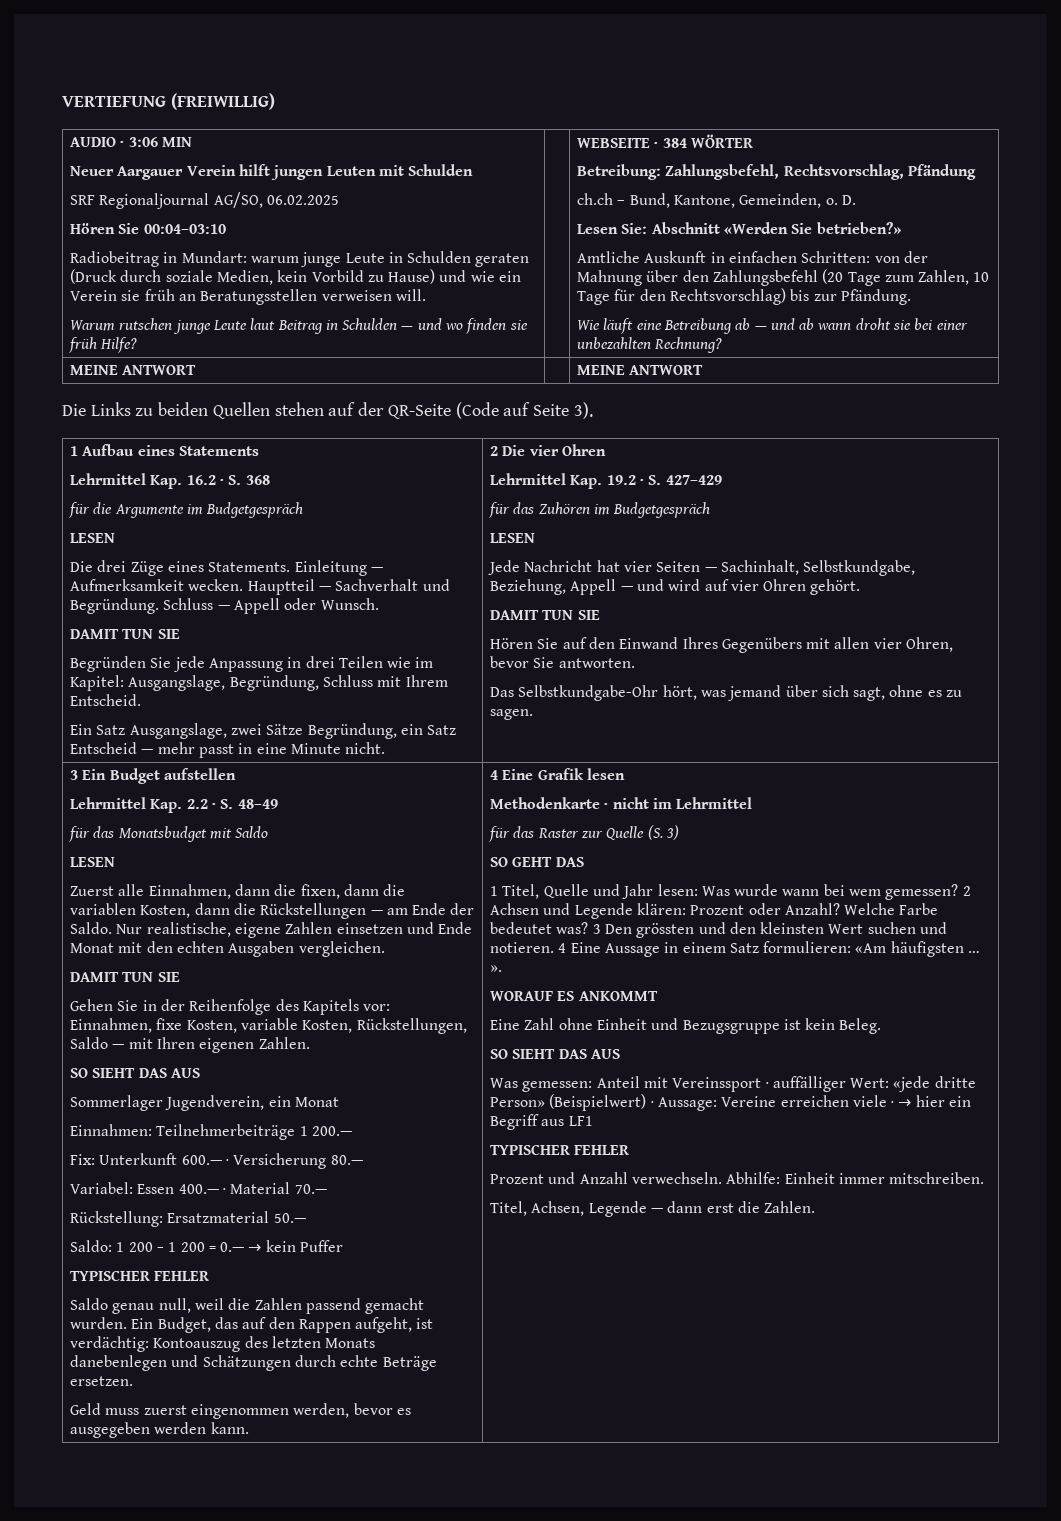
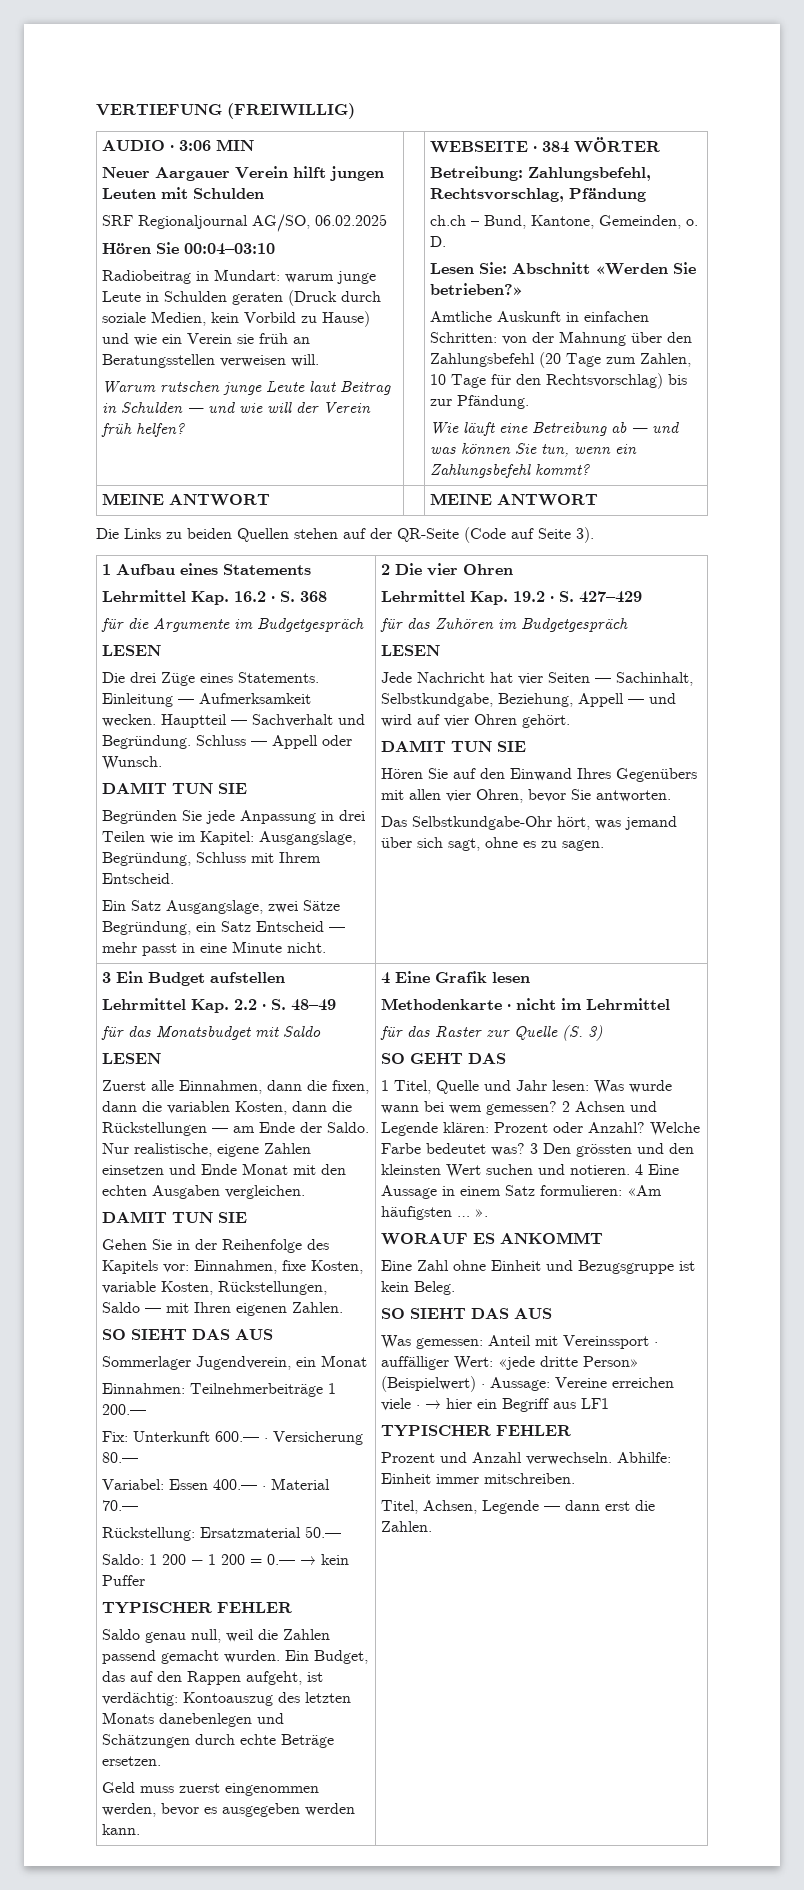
- Warum rutschen junge Leute laut Beitrag in Schulden — und wo finden sie früh Hilfe?
+ Warum rutschen junge Leute laut Beitrag in Schulden — und wie will der Verein früh helfen?
- Wie läuft eine Betreibung ab — und ab wann droht sie bei einer unbezahlten Rechnung?
+ Wie läuft eine Betreibung ab — und was können Sie tun, wenn ein Zahlungsbefehl kommt?

